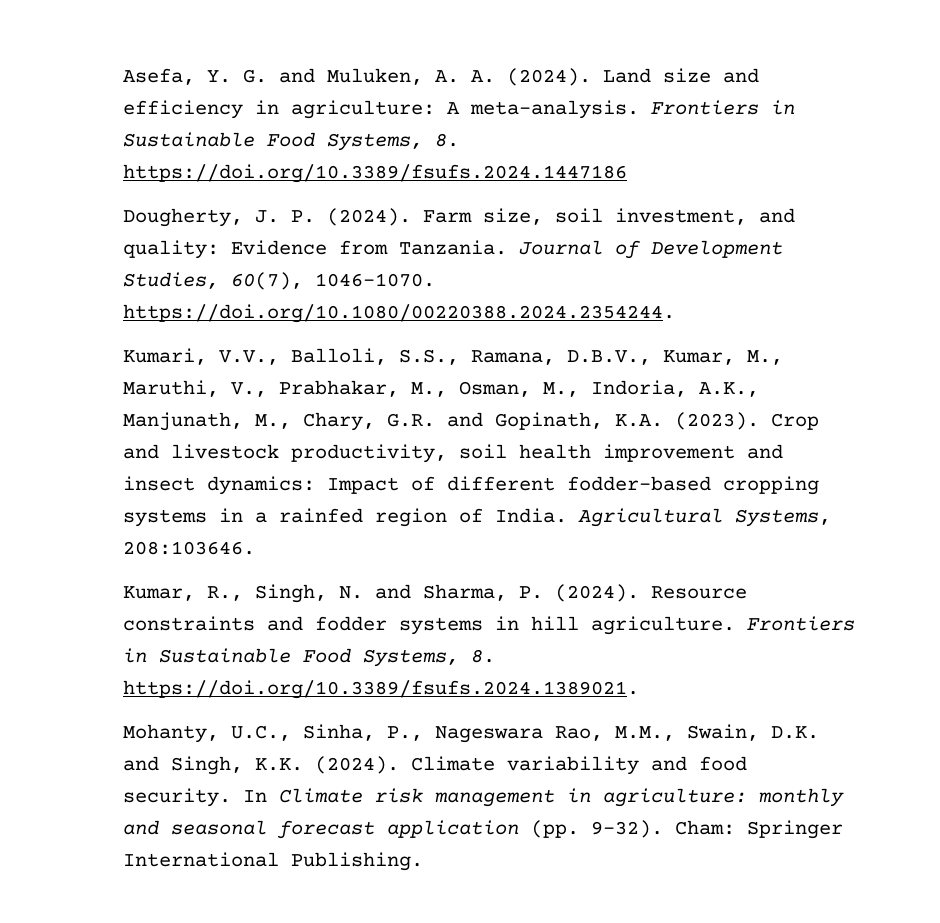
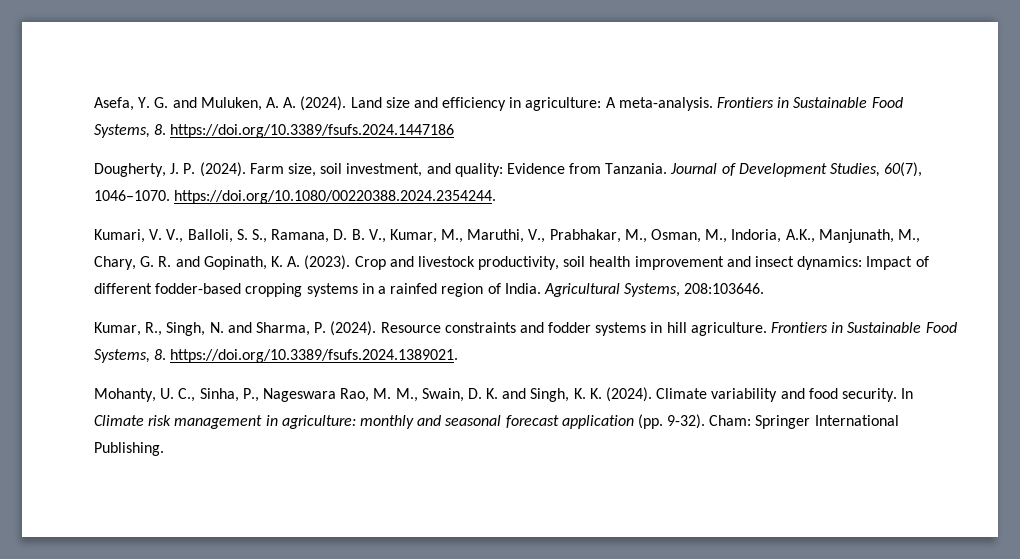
- Kumari, V.V., Balloli, S.S., Ramana, D.B.V., Kumar, M., Maruthi, V., Prabhakar, M., Osman, M., Indoria, A.K., Manjunath, M., Chary, G.R. and Gopinath, K.A. (2023).
+ Kumari, V. V., Balloli, S. S., Ramana, D. B. V., Kumar, M., Maruthi, V., Prabhakar, M., Osman, M., Indoria, A.K., Manjunath, M., Chary, G. R. and Gopinath, K. A. (2023).
- Mohanty, U.C., Sinha, P., Nageswara Rao, M.M., Swain, D.K. and Singh, K.K. (2024).
+ Mohanty, U. C., Sinha, P., Nageswara Rao, M. M., Swain, D. K. and Singh, K. K. (2024).

